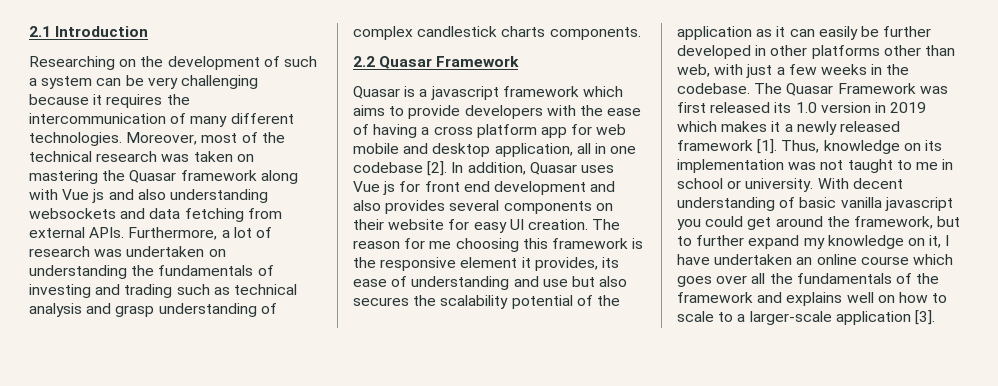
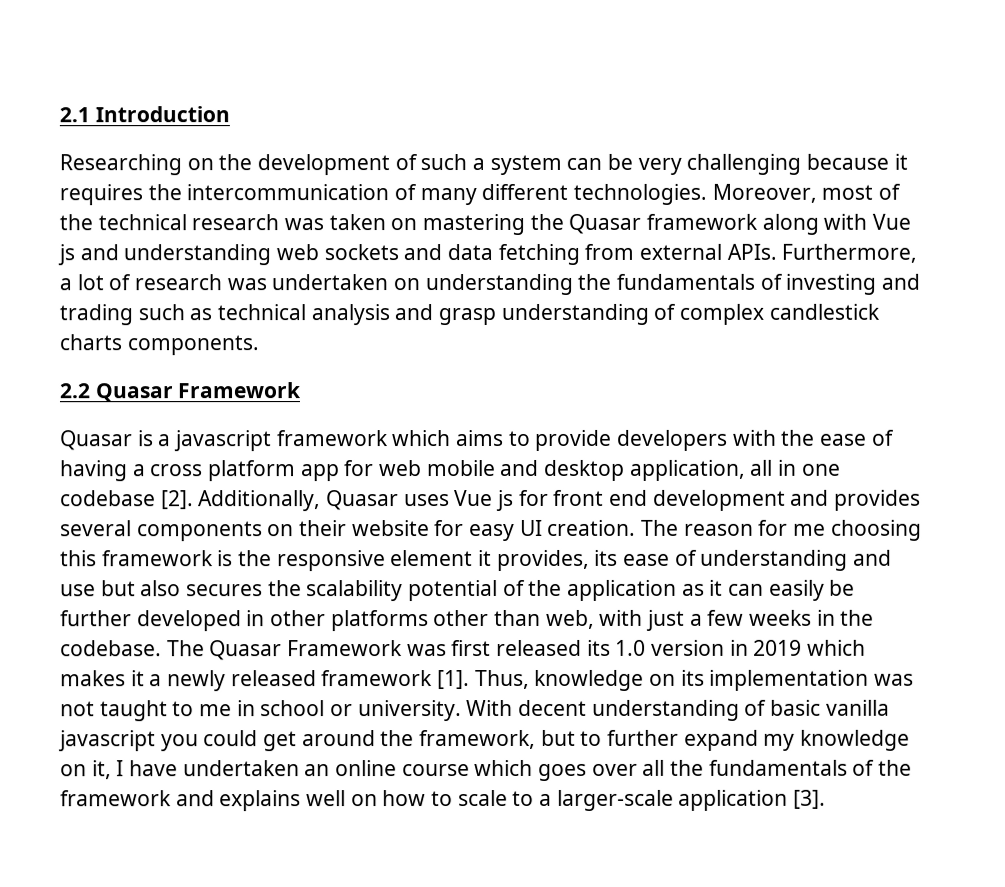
- Moreover, most of the technical research was taken on mastering the Quasar framework along with Vue js and also understanding websockets and data fetching from external APIs.
+ Moreover, most of the technical research was taken on mastering the Quasar framework along with Vue js and understanding web sockets and data fetching from external APIs.
- In addition, Quasar uses Vue js for front end development and also provides several components on their website for easy UI creation.
+ Additionally, Quasar uses Vue js for front end development and provides several components on their website for easy UI creation.

